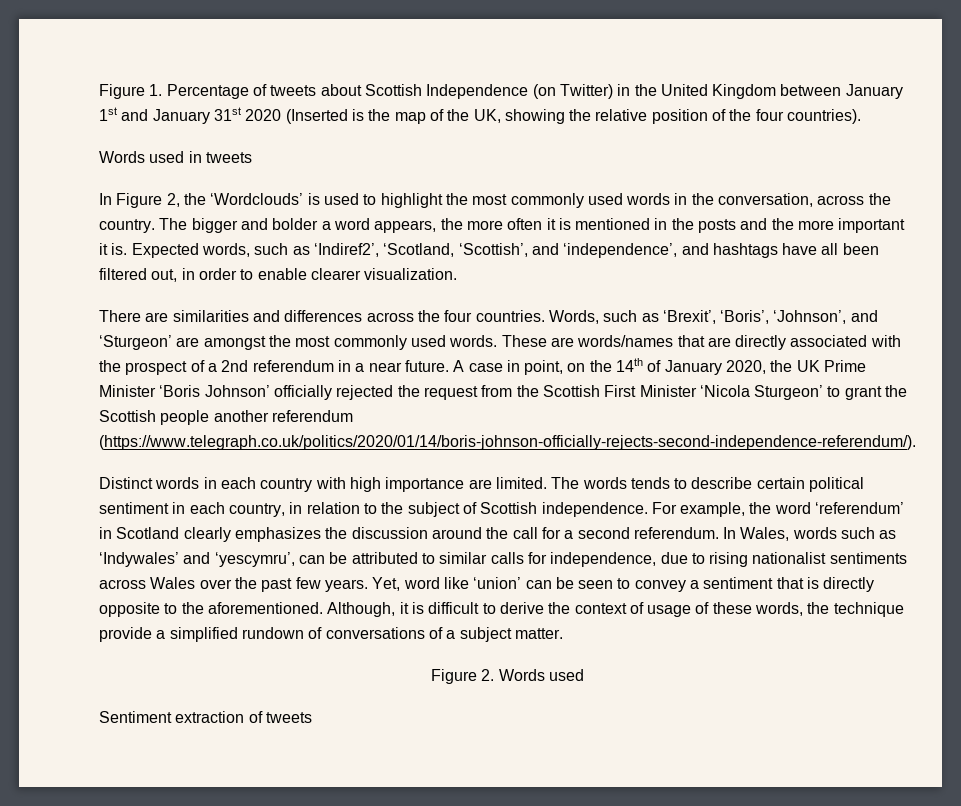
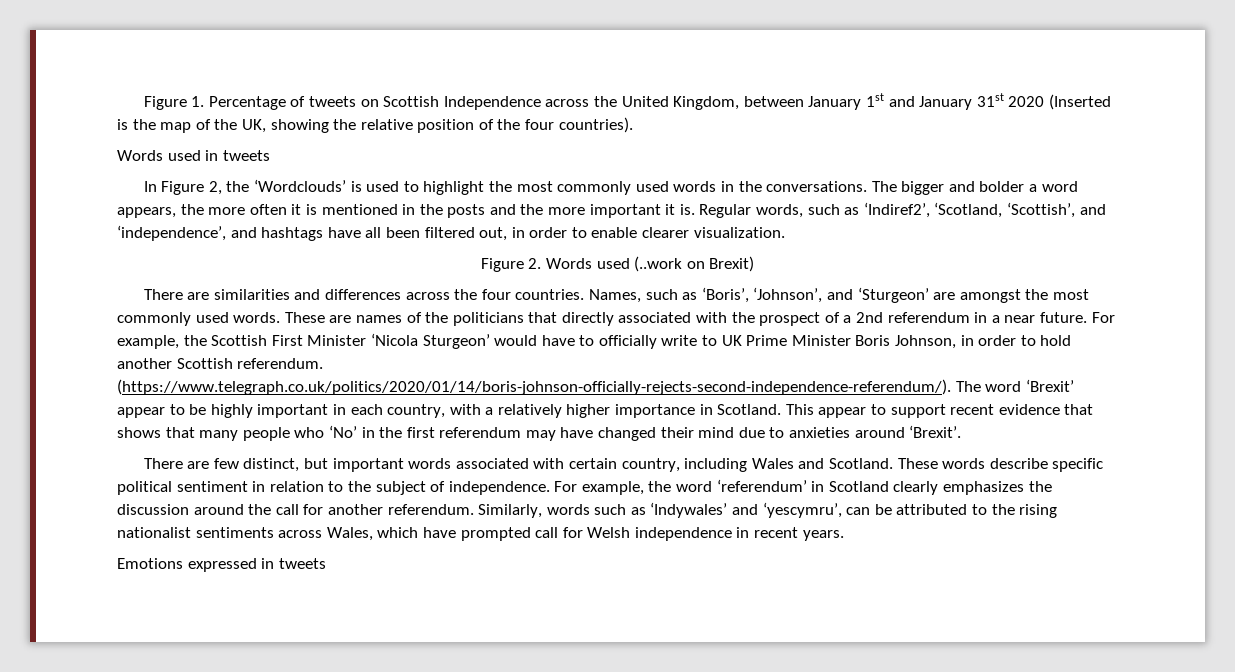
- Figure 1. Percentage of tweets about Scottish Independence (on Twitter) in the United Kingdom between January 1st and January 31st 2020 (Inserted is the map of the UK, showing the relative position of the four countries).
+ Figure 1. Percentage of tweets on Scottish Independence across the United Kingdom, between January 1st and January 31st 2020 (Inserted is the map of the UK, showing the relative position of the four countries).
- In Figure 2, the ‘Wordclouds’ is used to highlight the most commonly used words in the conversation, across the country.
+ In Figure 2, the ‘Wordclouds’ is used to highlight the most commonly used words in the conversations.
- Expected words, such as ‘Indiref2’, ‘Scotland, ‘Scottish’, and ‘independence’, and hashtags have all been filtered out, in order to enable clearer visualization.
+ Regular words, such as ‘Indiref2’, ‘Scotland, ‘Scottish’, and ‘independence’, and hashtags have all been filtered out, in order to enable clearer visualization.
+ Figure 2. Words used (..work on Brexit)
- Words, such as ‘Brexit’, ‘Boris’, ‘Johnson’, and ‘Sturgeon’ are amongst the most commonly used words.
+ Names, such as ‘Boris’, ‘Johnson’, and ‘Sturgeon’ are amongst the most commonly used words.
- These are words/names that are directly associated with the prospect of a 2nd referendum in a near future.
+ These are names of the politicians that directly associated with the prospect of a 2nd referendum in a near future.
- A case in point, on the 14th of January 2020, the UK Prime Minister ‘Boris Johnson’ officially rejected the request from the Scottish First Minister ‘Nicola Sturgeon’ to grant the Scottish people another referendum (https://www.telegraph.co.uk/politics/2020/01/14/boris-johnson-officially-rejects-second-independence-referendum/).
- Distinct words in each country with high importance are limited. The words tends to describe certain political sentiment in each country, in relation to the subject of Scottish independence.
+ For example, the Scottish First Minister ‘Nicola Sturgeon’ would have to officially write to UK Prime Minister Boris Johnson, in order to hold another Scottish referendum. (https://www.telegraph.co.uk/politics/2020/01/14/boris-johnson-officially-rejects-second-independence-referendum/). The word ‘Brexit’ appear to be highly important in each country, with a relatively higher importance in Scotland. This appear to support recent evidence that shows that many people who ‘No’ in the first referendum may have changed their mind due to anxieties around ‘Brexit’.
+ There are few distinct, but important words associated with certain country, including Wales and Scotland. These words describe specific political sentiment in relation to the subject of independence.
- For example, the word ‘referendum’ in Scotland clearly emphasizes the discussion around the call for a second referendum. In Wales, words such as ‘Indywales’ and ‘yescymru’, can be attributed to similar calls for independence, due to rising nationalist sentiments across Wales over the past few years. Yet, word like ‘union’ can be seen to convey a sentiment that is directly opposite to the aforementioned. Although, it is difficult to derive the context of usage of these words, the technique provide a simplified rundown of conversations of a subject matter.
- Figure 2. Words used
- Sentiment extraction of tweets
+ For example, the word ‘referendum’ in Scotland clearly emphasizes the discussion around the call for another referendum. Similarly, words such as ‘Indywales’ and ‘yescymru’, can be attributed to the rising nationalist sentiments across Wales, which have prompted call for Welsh independence in recent years.
+ Emotions expressed in tweets

